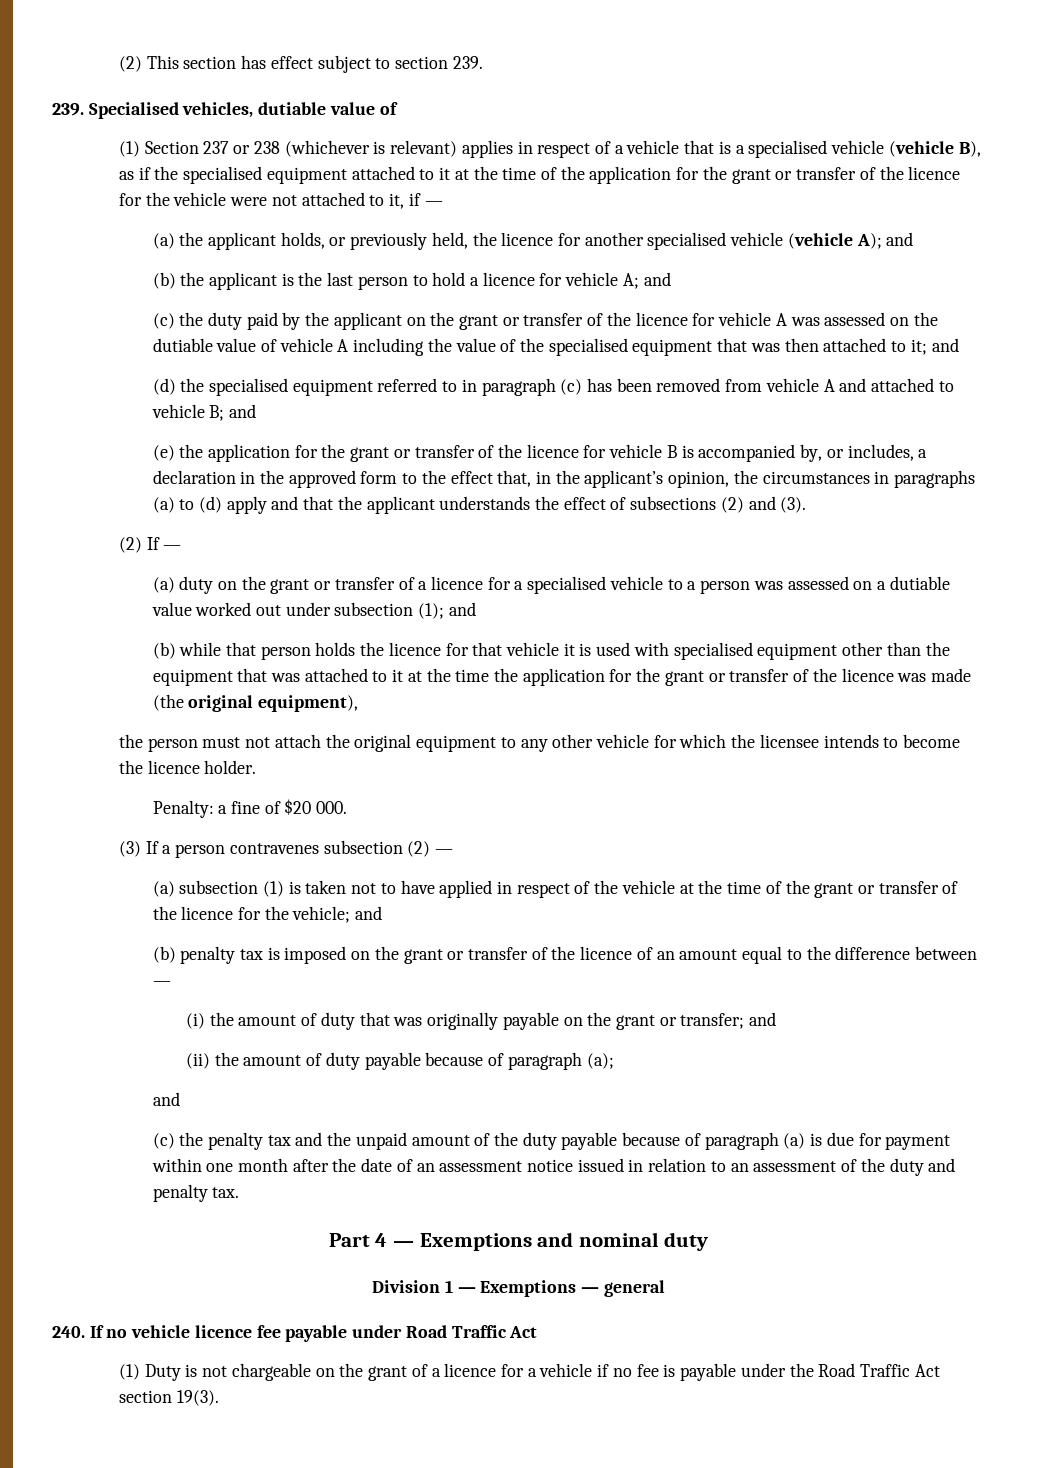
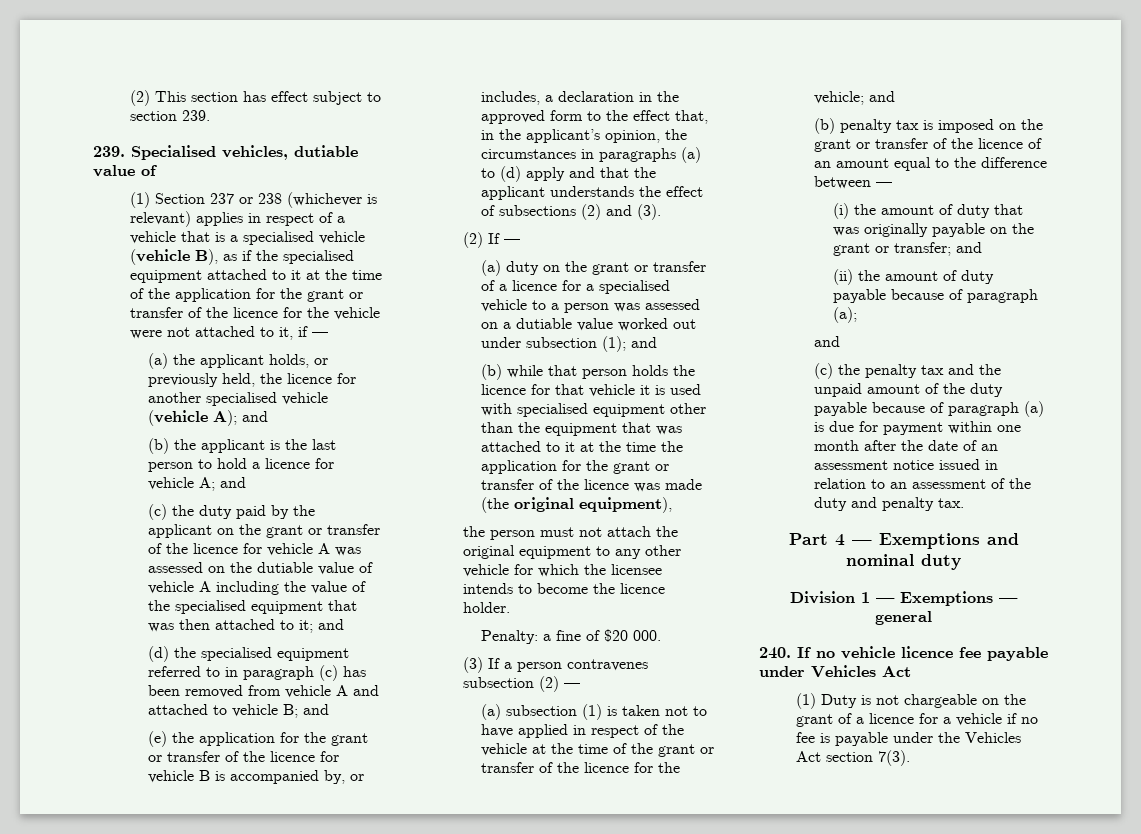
- 240. If no vehicle licence fee payable under Road Traffic Act
+ 240. If no vehicle licence fee payable under Vehicles Act
- (1) Duty is not chargeable on the grant of a licence for a vehicle if no fee is payable under the Road Traffic Act section 19(3).
+ (1) Duty is not chargeable on the grant of a licence for a vehicle if no fee is payable under the Vehicles Act section 7(3).

